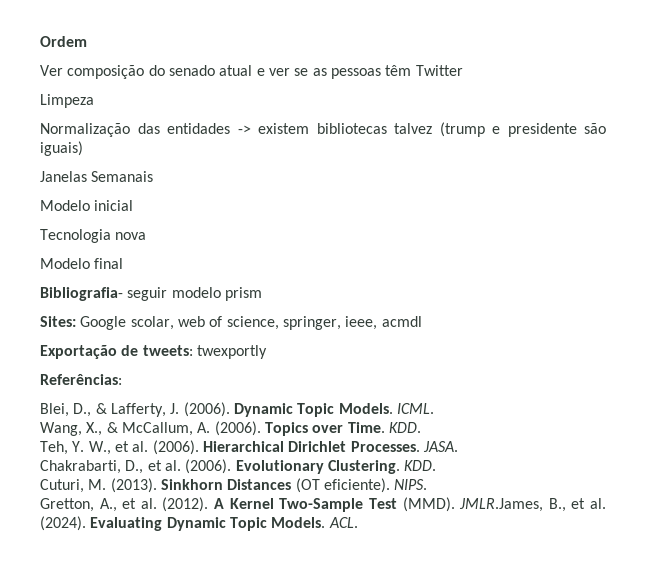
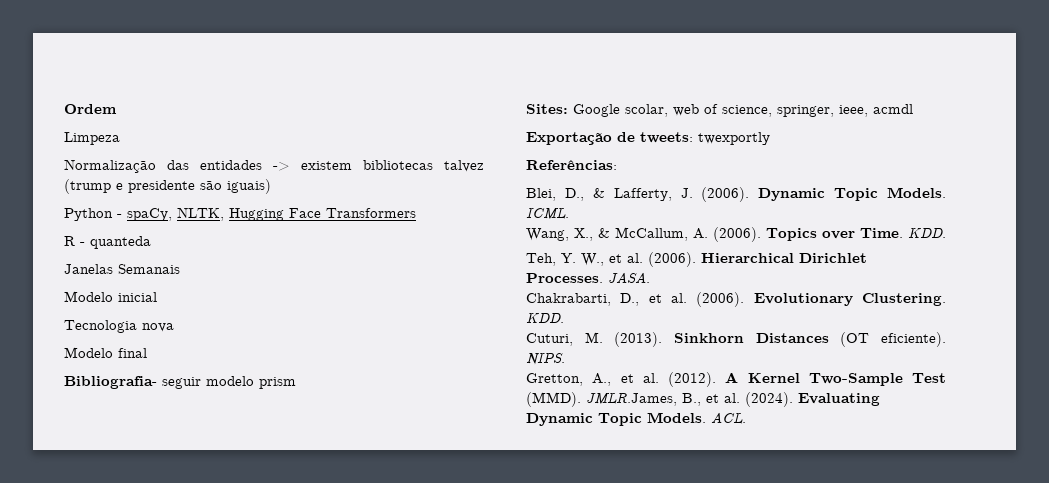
- Ver composição do senado atual e ver se as pessoas têm Twitter
+ Python - spaCy, NLTK, Hugging Face Transformers
+ R - quanteda

